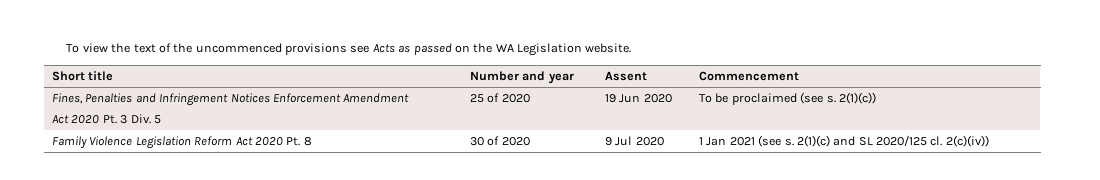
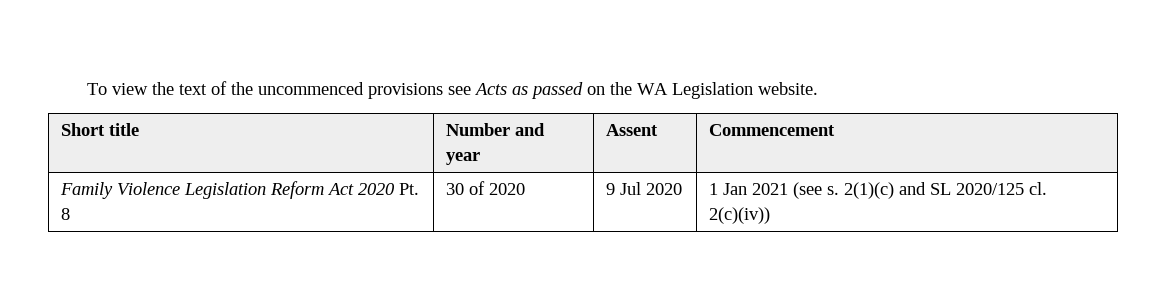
- Fines, Penalties and Infringement Notices Enforcement Amendment
- Act 2020 Pt. 3 Div. 5 | 25 of 2020 | 19 Jun 2020 | To be proclaimed (see s. 2(1)(c))

